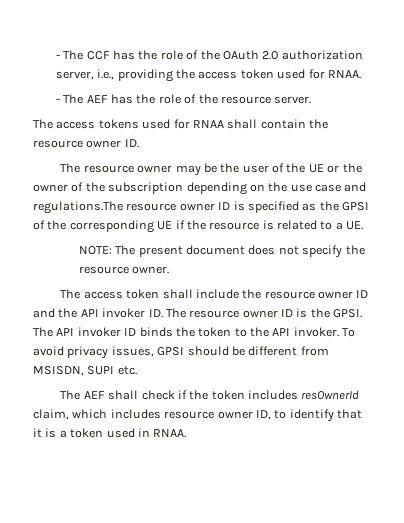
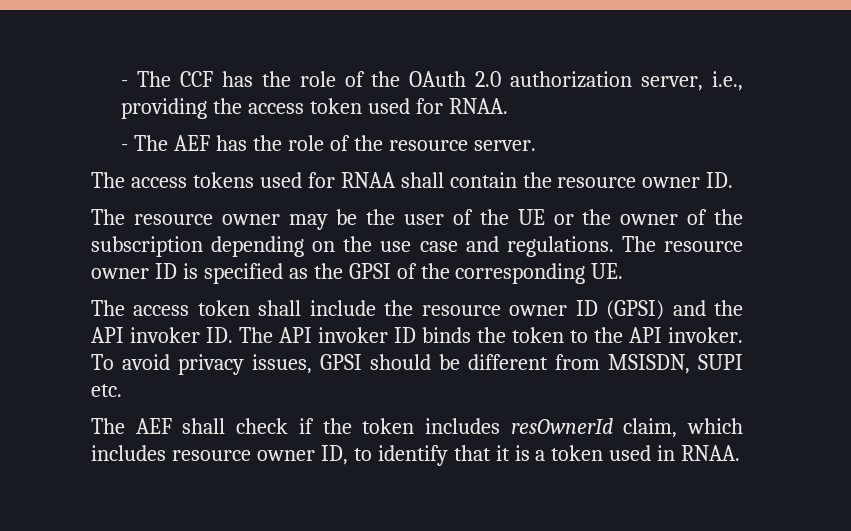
- The resource owner may be the user of the UE or the owner of the subscription depending on the use case and regulations.The resource owner ID is specified as the GPSI of the corresponding UE if the resource is related to a UE.
- NOTE: The present document does not specify the resource owner.
+ The resource owner may be the user of the UE or the owner of the subscription depending on the use case and regulations. The resource owner ID is specified as the GPSI of the corresponding UE.
- The access token shall include the resource owner ID and the API invoker ID. The resource owner ID is the GPSI. The API invoker ID binds the token to the API invoker.
+ The access token shall include the resource owner ID (GPSI) and the API invoker ID. The API invoker ID binds the token to the API invoker.

